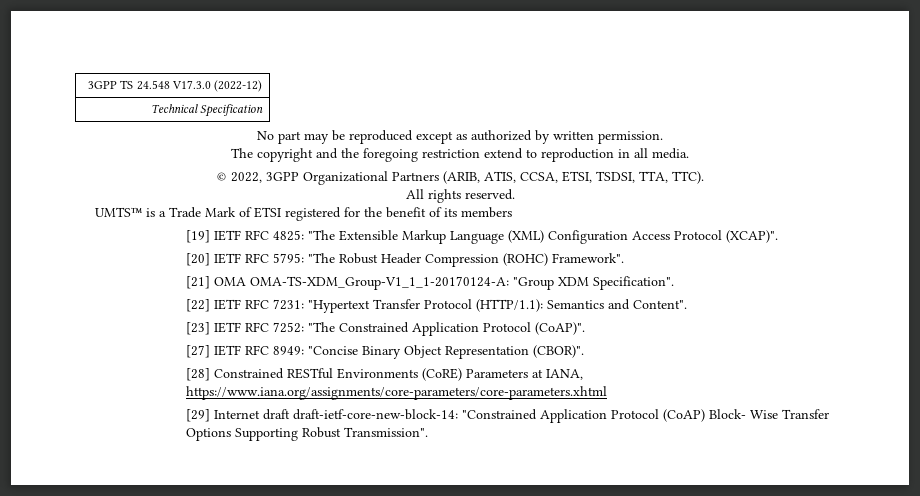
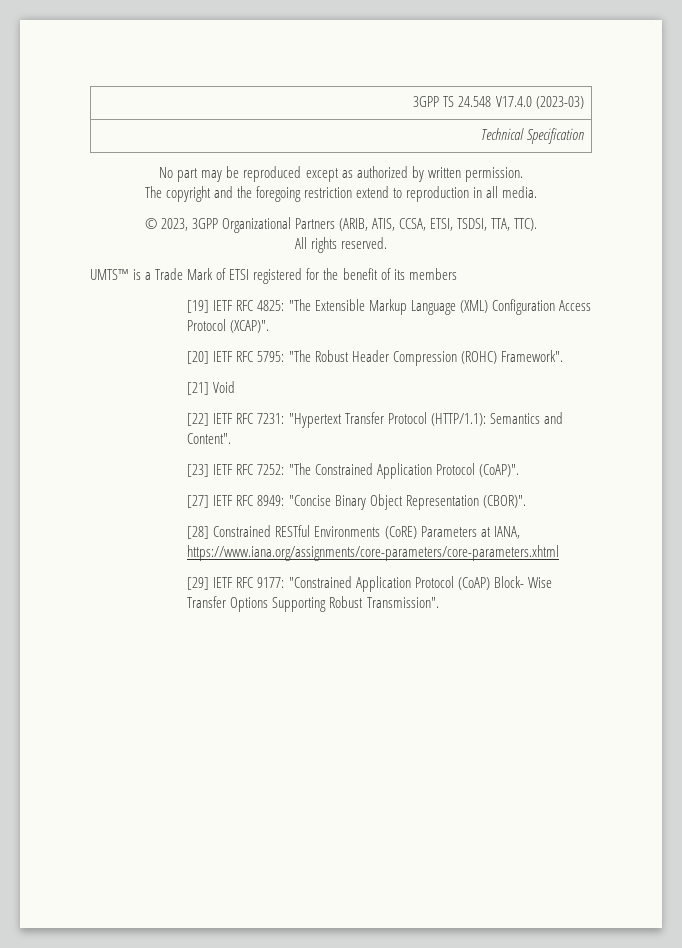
- 3GPP TS 24.548 V17.3.0 (2022-12)
+ 3GPP TS 24.548 V17.4.0 (2023-03)
- © 2022, 3GPP Organizational Partners (ARIB, ATIS, CCSA, ETSI, TSDSI, TTA, TTC).
+ © 2023, 3GPP Organizational Partners (ARIB, ATIS, CCSA, ETSI, TSDSI, TTA, TTC).
- [21] OMA OMA-TS-XDM_Group-V1_1_1-20170124-A: "Group XDM Specification".
+ [21] Void
- [29] Internet draft draft-ietf-core-new-block-14: "Constrained Application Protocol (CoAP) Block- Wise Transfer Options Supporting Robust Transmission".
+ [29] IETF RFC 9177: "Constrained Application Protocol (CoAP) Block- Wise Transfer Options Supporting Robust Transmission".

